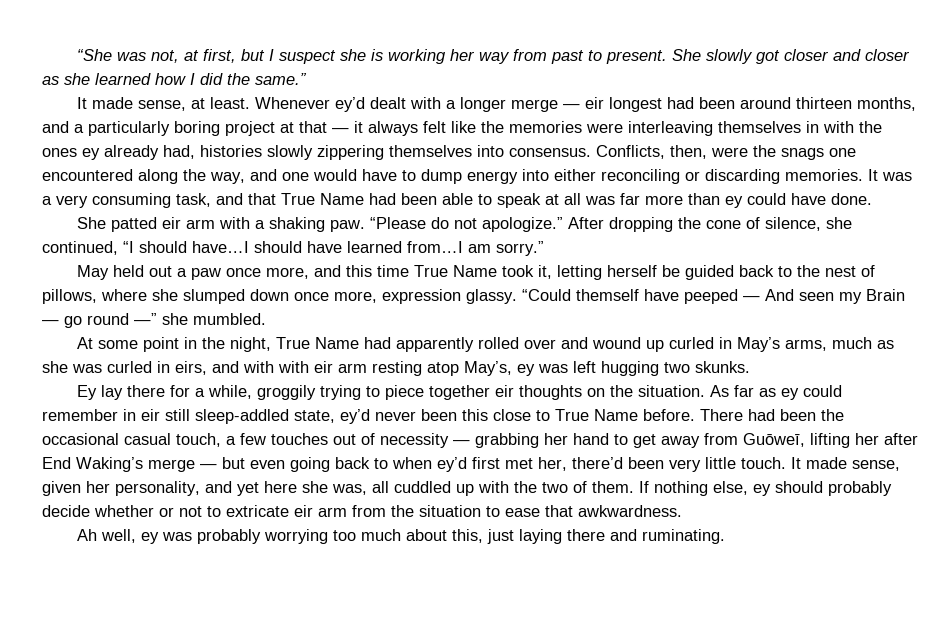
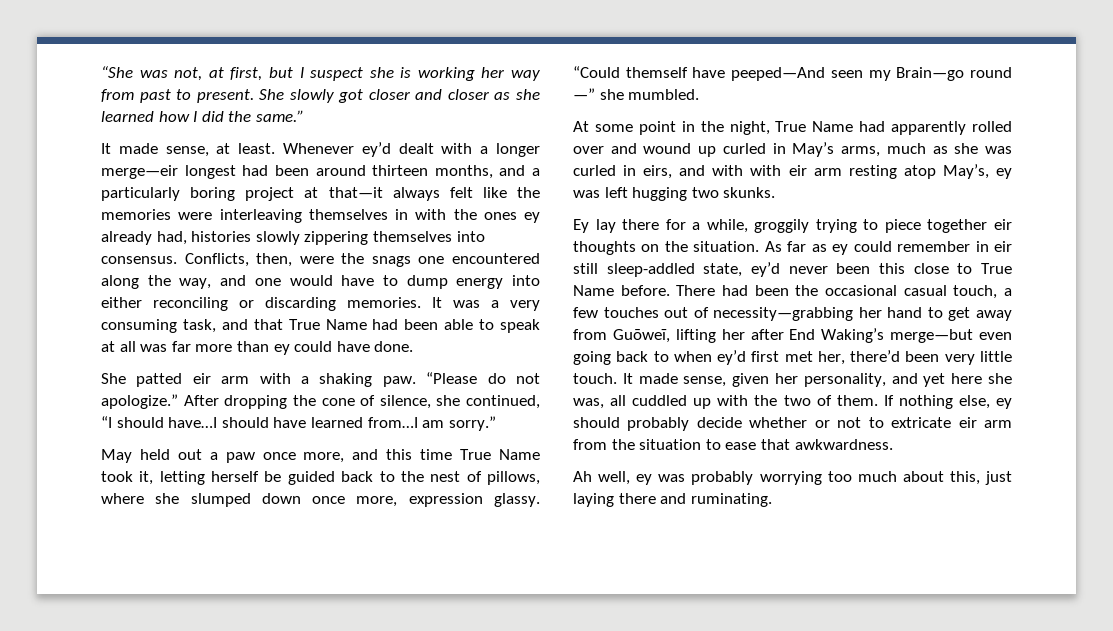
- Whenever ey’d dealt with a longer merge — eir longest had been around thirteen months, and a particularly boring project at that — it always felt like the memories were interleaving themselves in with the ones ey already had, histories slowly zippering themselves into consensus.
+ Whenever ey’d dealt with a longer merge—eir longest had been around thirteen months, and a particularly boring project at that—it always felt like the memories were interleaving themselves in with the ones ey already had, histories slowly zippering themselves into consensus.
- “Could themself have peeped — And seen my Brain — go round —” she mumbled.
+ “Could themself have peeped—And seen my Brain—go round —” she mumbled.
- There had been the occasional casual touch, a few touches out of necessity — grabbing her hand to get away from Guōweī, lifting her after End Waking’s merge — but even going back to when ey’d first met her, there’d been very little touch.
+ There had been the occasional casual touch, a few touches out of necessity—grabbing her hand to get away from Guōweī, lifting her after End Waking’s merge—but even going back to when ey’d first met her, there’d been very little touch.

